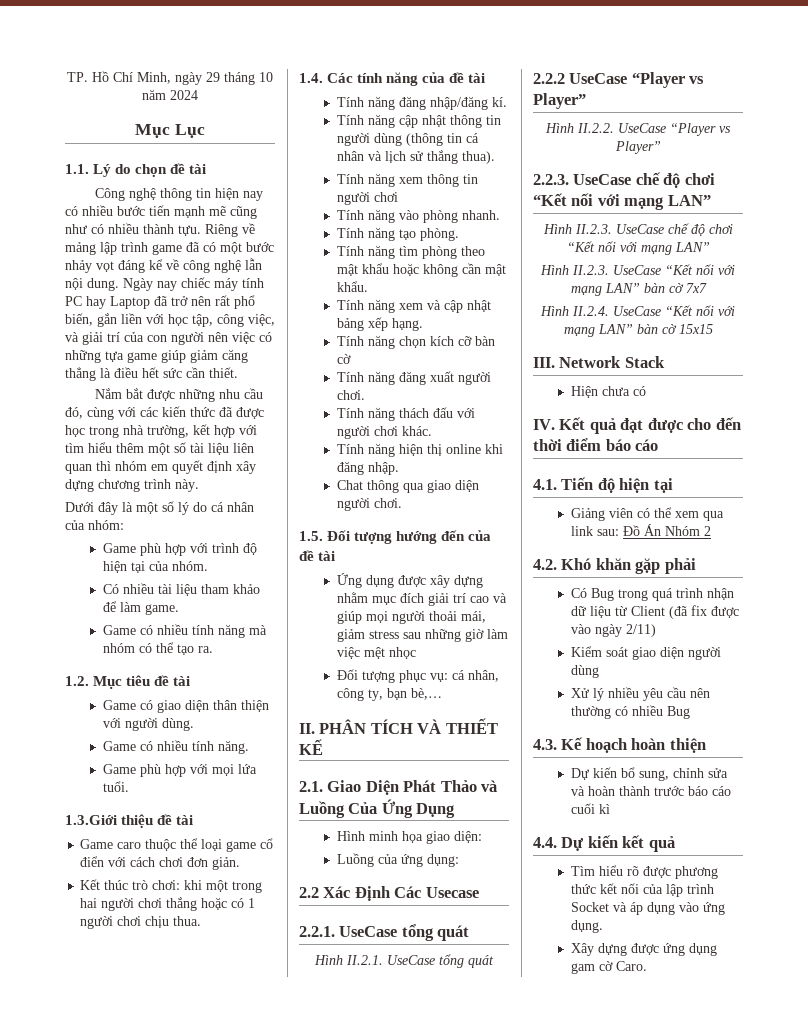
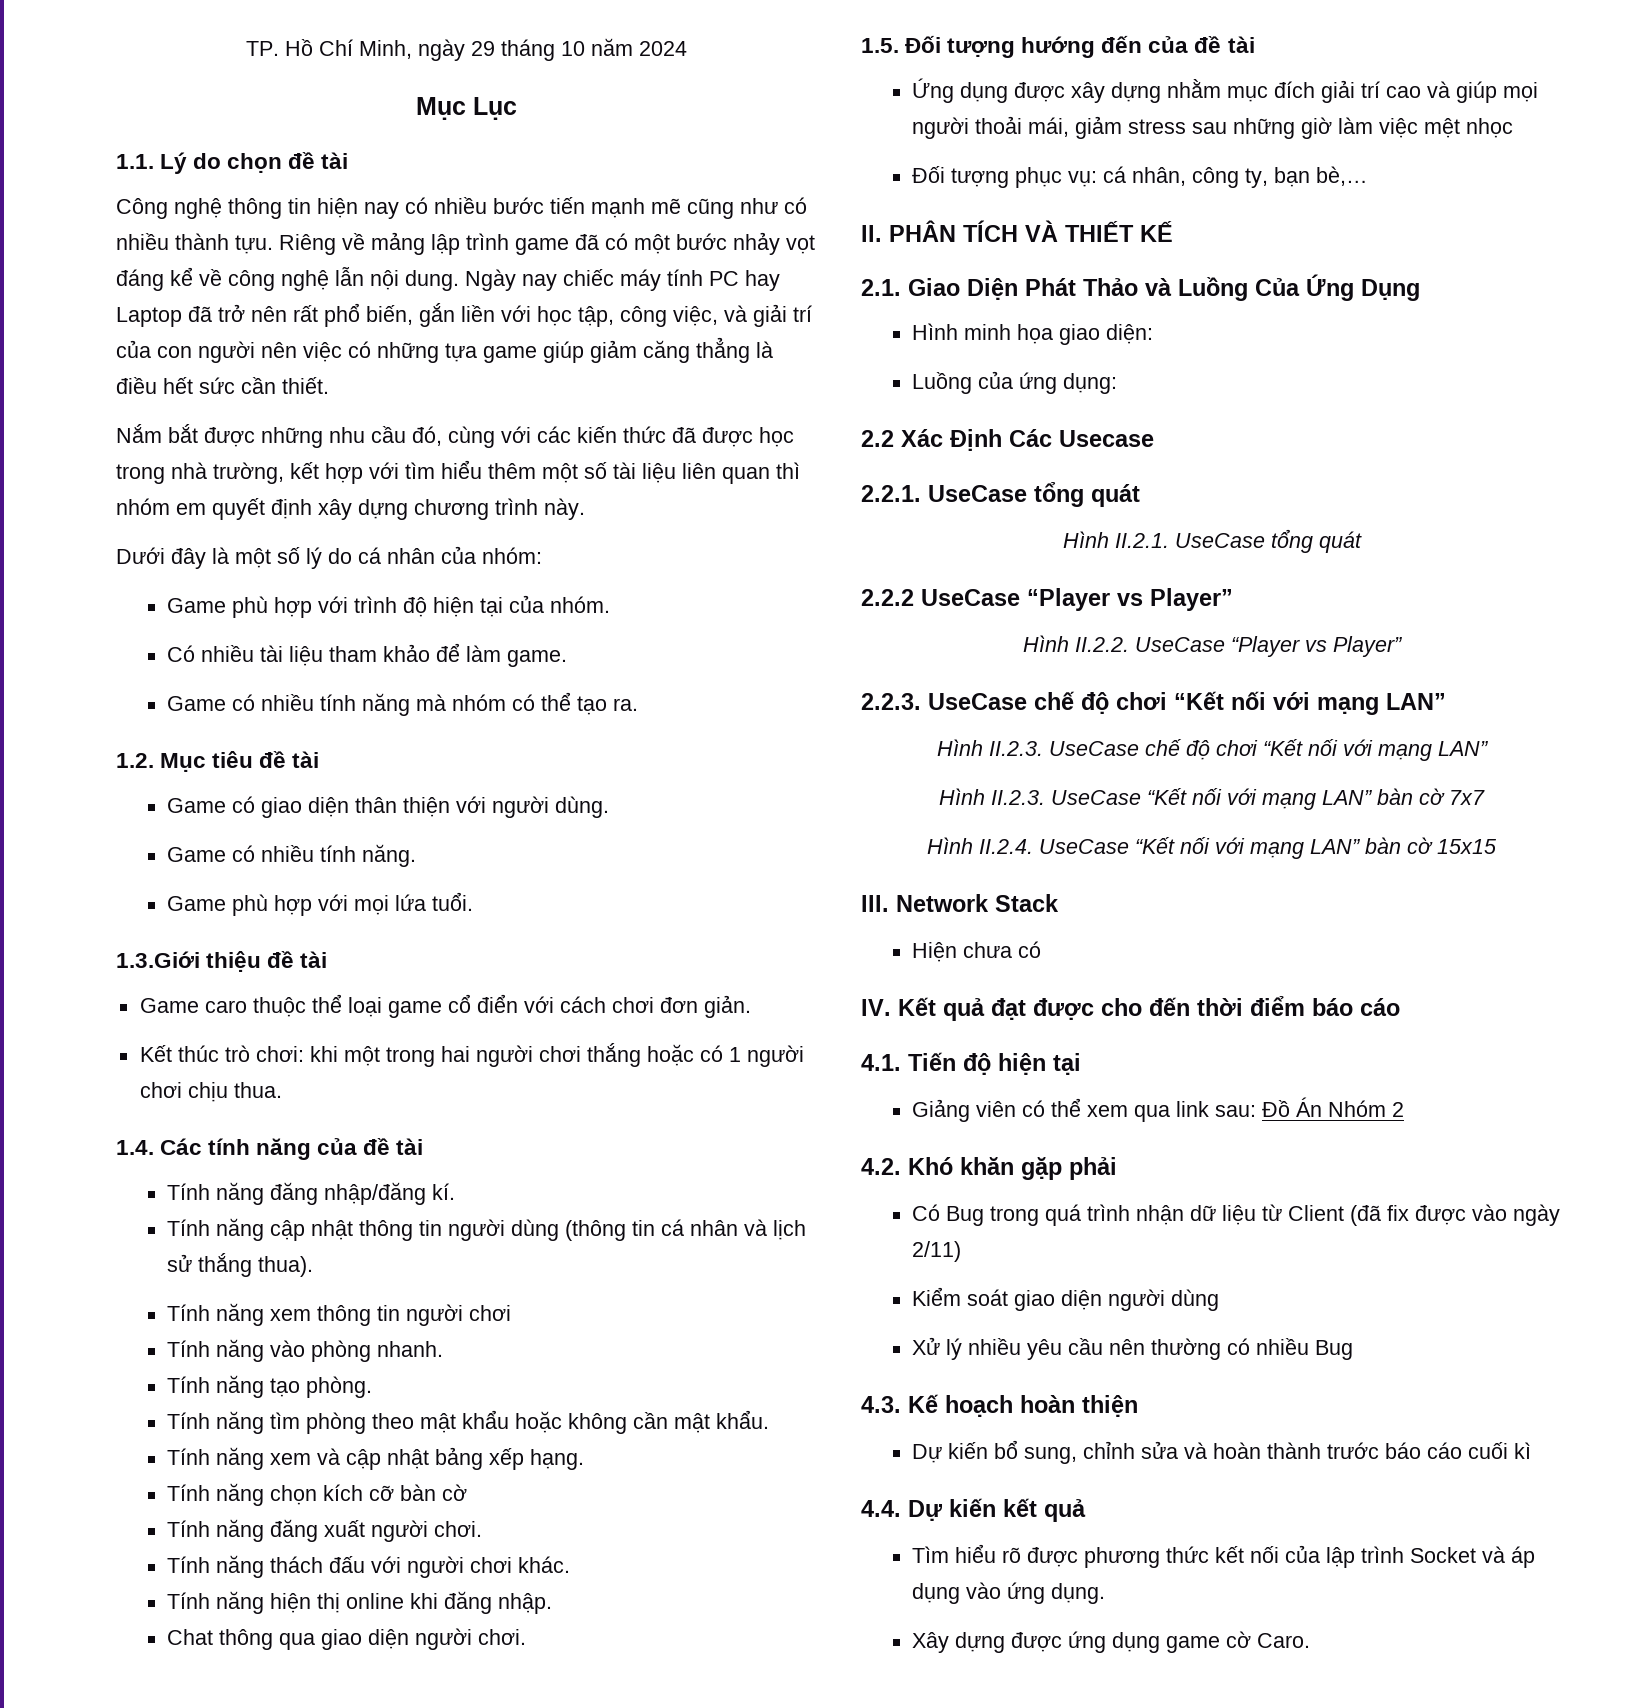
- Xây dựng được ứng dụng gam cờ Caro.
+ Xây dựng được ứng dụng game cờ Caro.

